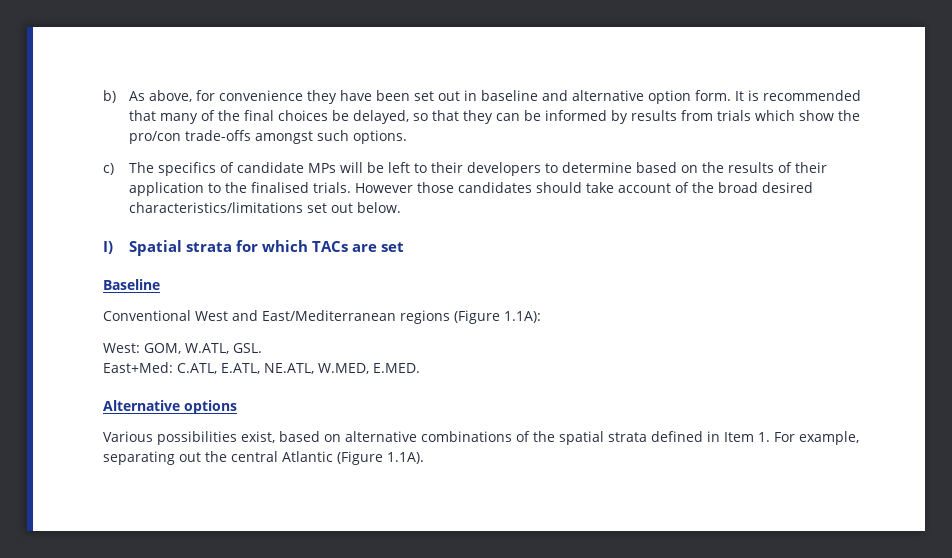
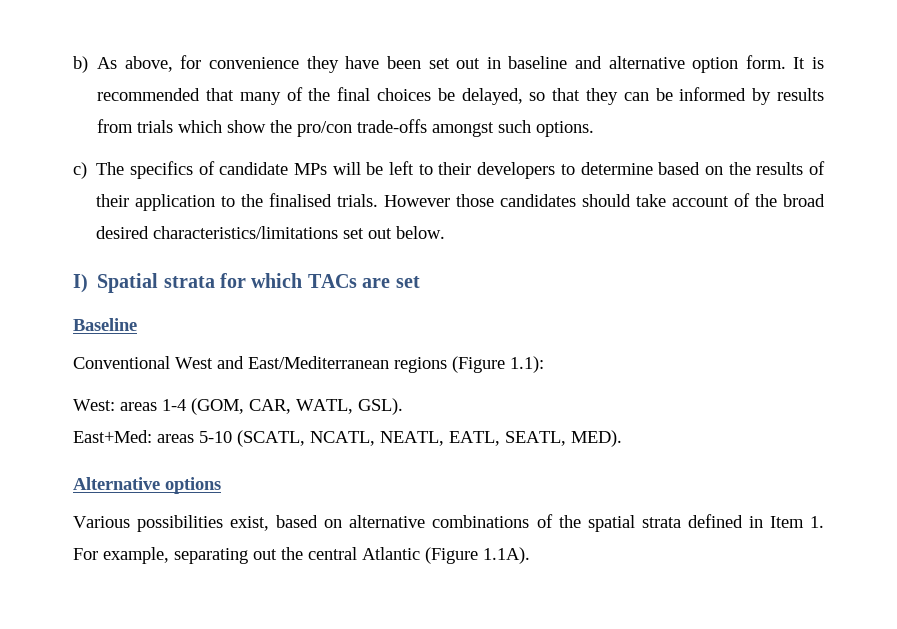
- Conventional West and East/Mediterranean regions (Figure 1.1A):
+ Conventional West and East/Mediterranean regions (Figure 1.1):
- West: GOM, W.ATL, GSL.
- East+Med: C.ATL, E.ATL, NE.ATL, W.MED, E.MED.
+ West: areas 1-4 (GOM, CAR, WATL, GSL).
+ East+Med: areas 5-10 (SCATL, NCATL, NEATL, EATL, SEATL, MED).

